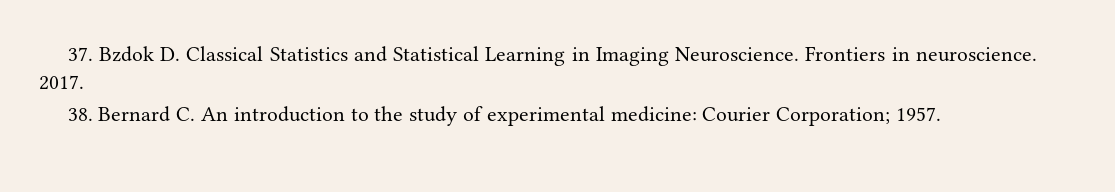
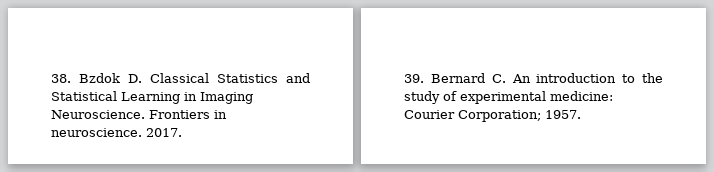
- 37. Bzdok D. Classical Statistics and Statistical Learning in Imaging Neuroscience.
+ 38. Bzdok D. Classical Statistics and Statistical Learning in Imaging Neuroscience.
- 38. Bernard C. An introduction to the study of experimental medicine: Courier Corporation; 1957.
+ 39. Bernard C. An introduction to the study of experimental medicine: Courier Corporation; 1957.

